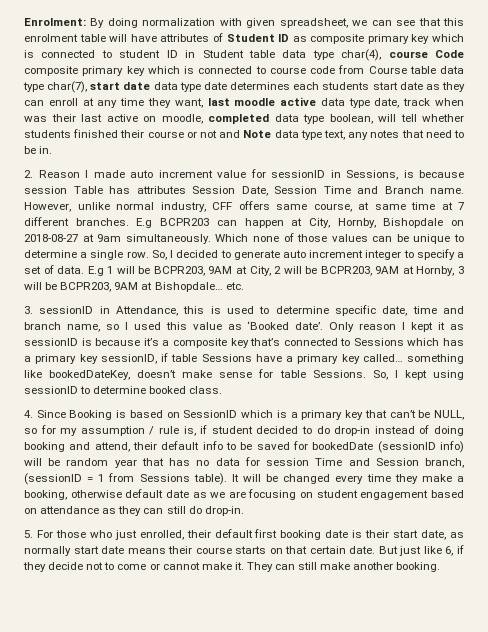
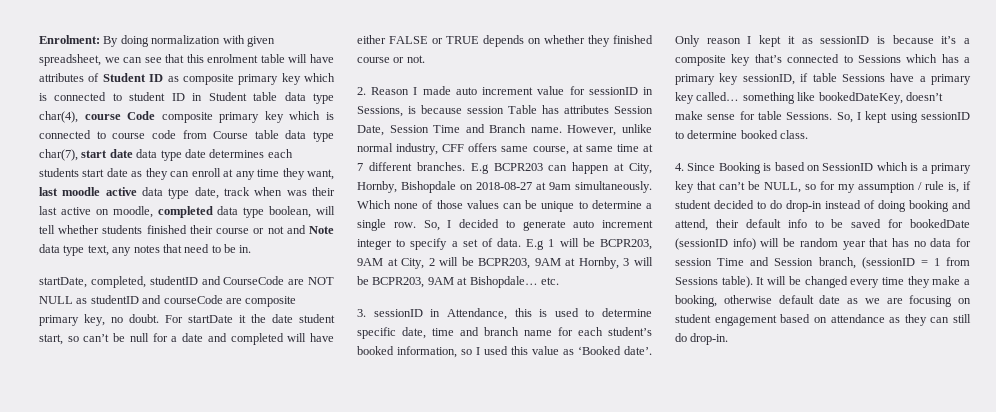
+ startDate, completed, studentID and CourseCode are NOT NULL as studentID and courseCode are composite primary key, no doubt. For startDate it the date student start, so can’t be null for a date and completed will have either FALSE or TRUE depends on whether they finished course or not.
- 3. sessionID in Attendance, this is used to determine specific date, time and branch name, so I used this value as ‘Booked date’.
+ 3. sessionID in Attendance, this is used to determine specific date, time and branch name for each student’s booked information, so I used this value as ‘Booked date’.
- 5. For those who just enrolled, their default first booking date is their start date, as normally start date means their course starts on that certain date. But just like 6, if they decide not to come or cannot make it. They can still make another booking.

